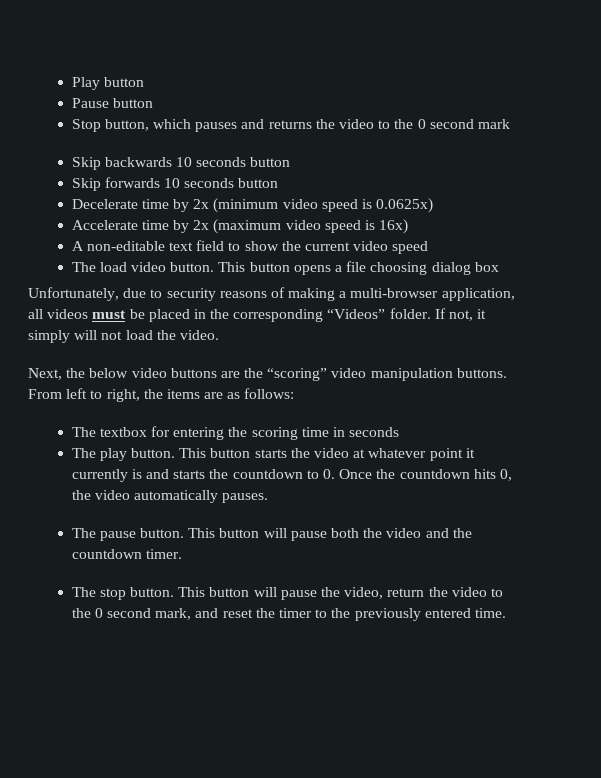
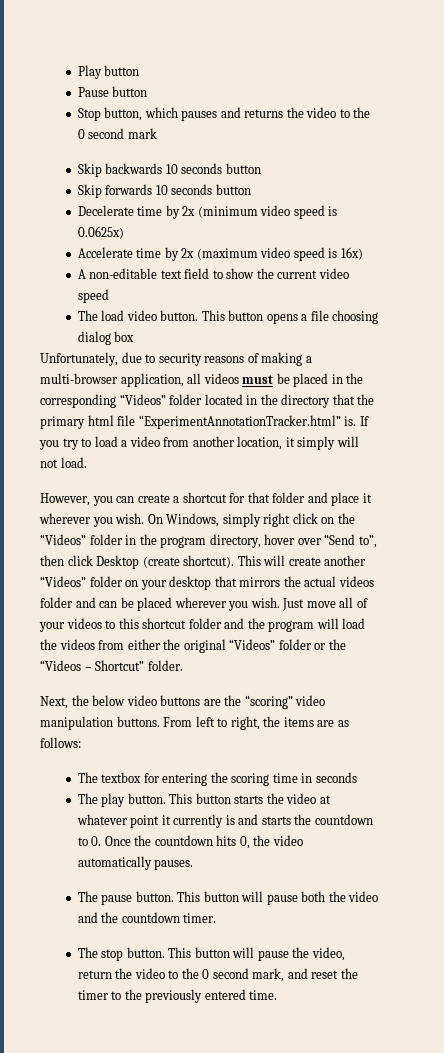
- Unfortunately, due to security reasons of making a multi-browser application, all videos must be placed in the corresponding “Videos” folder. If not, it simply will not load the video.
+ Unfortunately, due to security reasons of making a multi-browser application, all videos must be placed in the corresponding “Videos” folder located in the directory that the primary html file “ExperimentAnnotationTracker.html” is. If you try to load a video from another location, it simply will not load.
+ However, you can create a shortcut for that folder and place it wherever you wish. On Windows, simply right click on the “Videos” folder in the program directory, hover over “Send to”, then click Desktop (create shortcut). This will create another “Videos” folder on your desktop that mirrors the actual videos folder and can be placed wherever you wish. Just move all of your videos to this shortcut folder and the program will load the videos from either the original “Videos” folder or the “Videos – Shortcut” folder.

